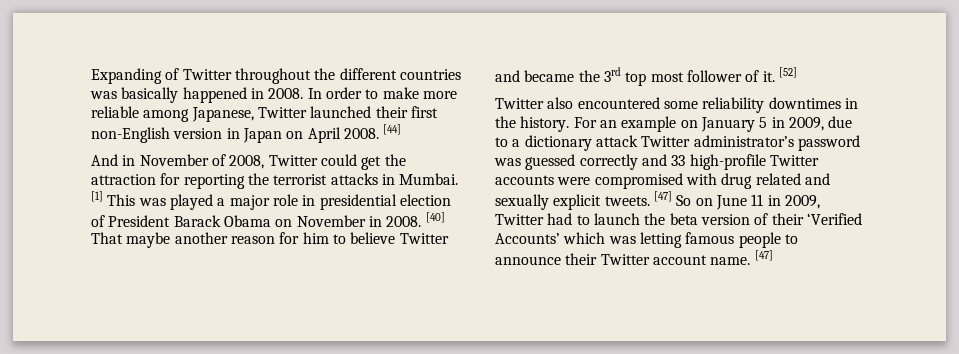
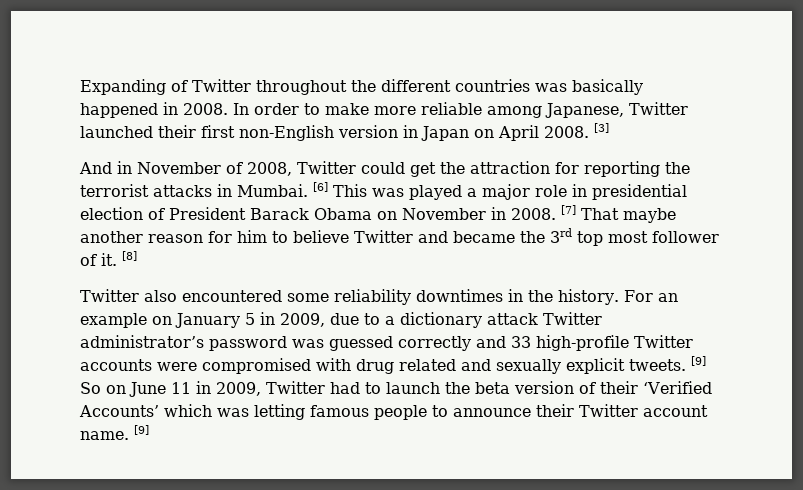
- [44]
+ [3]
- [1] This was played a major role in presidential election of President Barack Obama on November in 2008.
+ [6] This was played a major role in presidential election of President Barack Obama on November in 2008.
- [40] That maybe another reason for him to believe Twitter and became the 3rd top most follower of it.
+ [7] That maybe another reason for him to believe Twitter and became the 3rd top most follower of it.
- [52]
+ [8]
- [47] So on June 11 in 2009, Twitter had to launch the beta version of their ‘Verified Accounts’ which was letting famous people to announce their Twitter account name. [47]
+ [9] So on June 11 in 2009, Twitter had to launch the beta version of their ‘Verified Accounts’ which was letting famous people to announce their Twitter account name. [9]

